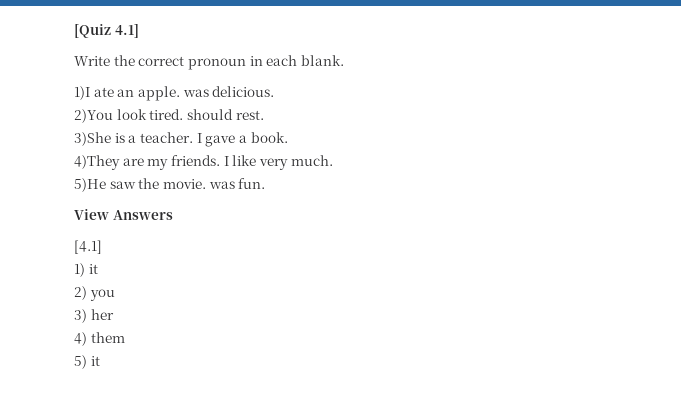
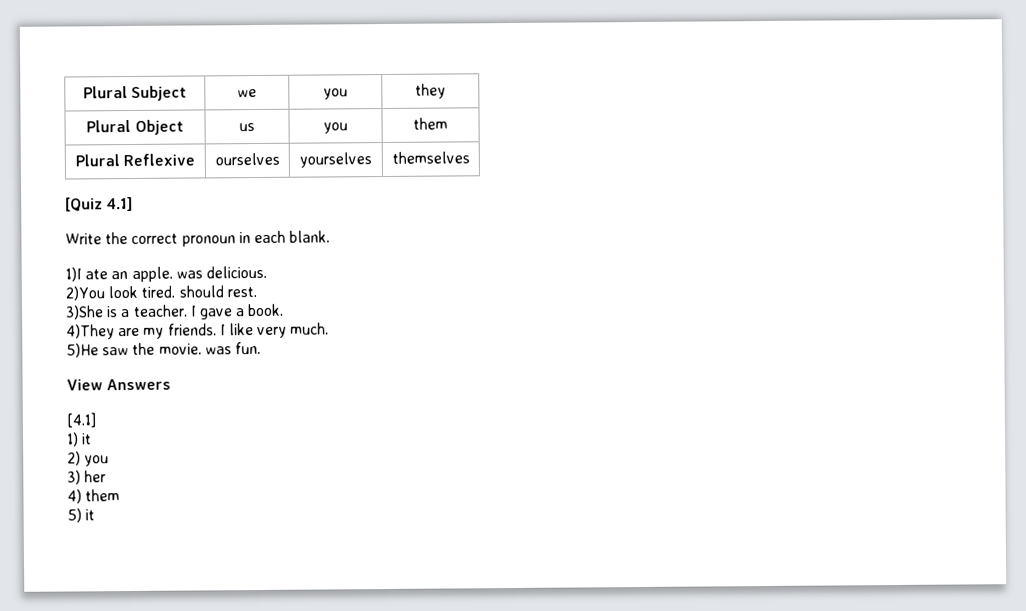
+ Plural Subject | we | you | they
+ Plural Object | us | you | them
+ Plural Reflexive | ourselves | yourselves | themselves

